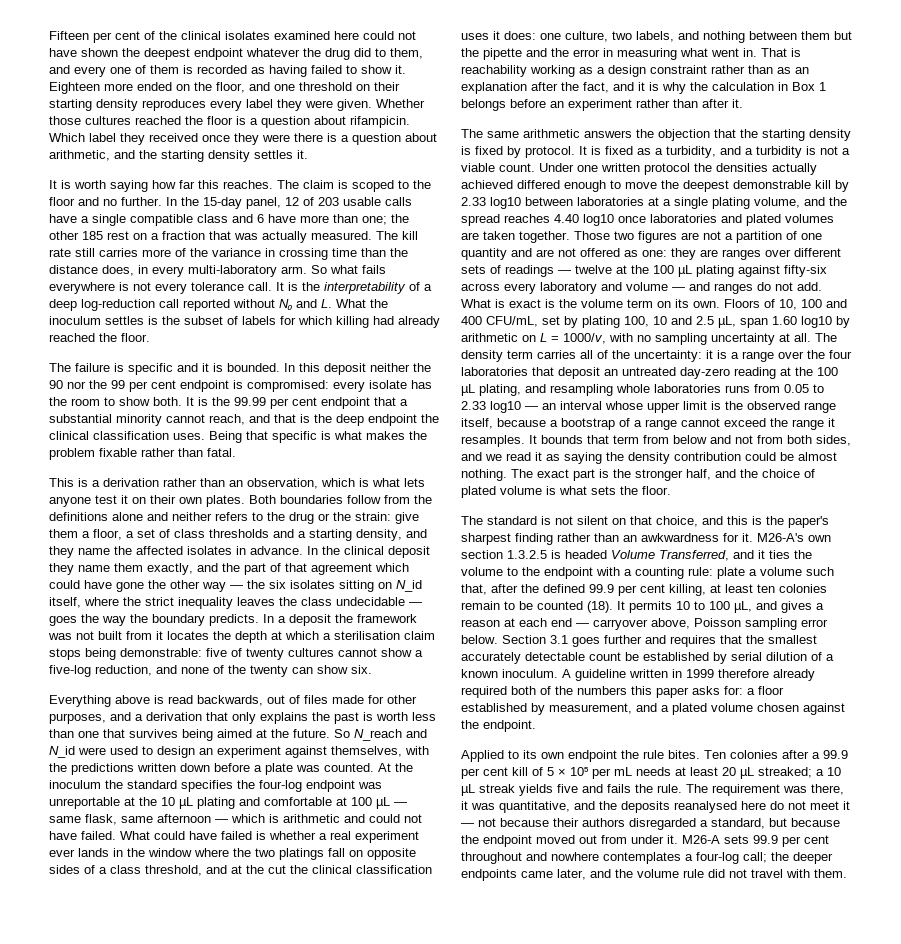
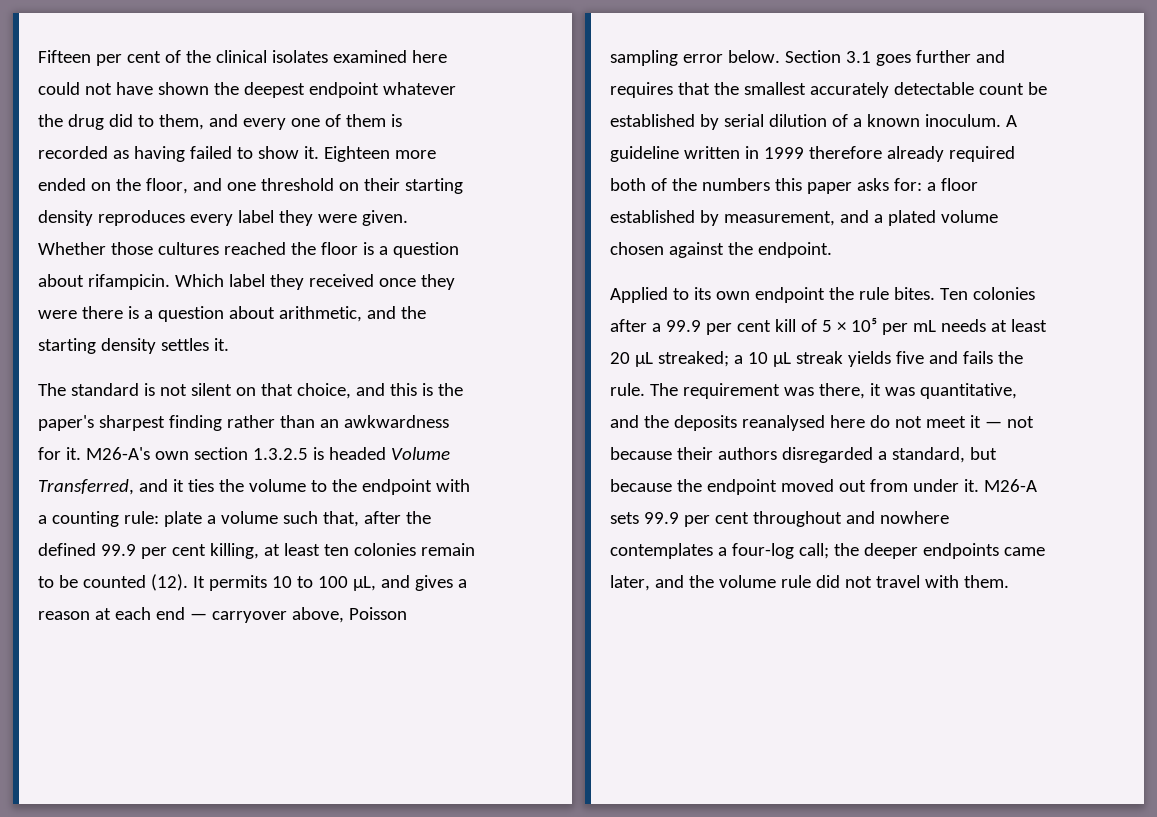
- It is worth saying how far this reaches. The claim is scoped to the floor and no further. In the 15-day panel, 12 of 203 usable calls have a single compatible class and 6 have more than one; the other 185 rest on a fraction that was actually measured. The kill rate still carries more of the variance in crossing time than the distance does, in every multi-laboratory arm. So what fails everywhere is not every tolerance call. It is the interpretability of a deep log-reduction call reported without N₀ and L. What the inoculum settles is the subset of labels for which killing had already reached the floor.
- The failure is specific and it is bounded. In this deposit neither the 90 nor the 99 per cent endpoint is compromised: every isolate has the room to show both. It is the 99.99 per cent endpoint that a substantial minority cannot reach, and that is the deep endpoint the clinical classification uses. Being that specific is what makes the problem fixable rather than fatal.
- This is a derivation rather than an observation, which is what lets anyone test it on their own plates. Both boundaries follow from the definitions alone and neither refers to the drug or the strain: give them a floor, a set of class thresholds and a starting density, and they name the affected isolates in advance. In the clinical deposit they name them exactly, and the part of that agreement which could have gone the other way — the six isolates sitting on N_id itself, where the strict inequality leaves the class undecidable — goes the way the boundary predicts. In a deposit the framework was not built from it locates the depth at which a sterilisation claim stops being demonstrable: five of twenty cultures cannot show a five-log reduction, and none of the twenty can show six.
- Everything above is read backwards, out of files made for other purposes, and a derivation that only explains the past is worth less than one that survives being aimed at the future. So N_reach and N_id were used to design an experiment against themselves, with the predictions written down before a plate was counted. At the inoculum the standard specifies the four-log endpoint was unreportable at the 10 µL plating and comfortable at 100 µL — same flask, same afternoon — which is arithmetic and could not have failed. What could have failed is whether a real experiment ever lands in the window where the two platings fall on opposite sides of a class threshold, and at the cut the clinical classification uses it does: one culture, two labels, and nothing between them but the pipette and the error in measuring what went in. That is reachability working as a design constraint rather than as an explanation after the fact, and it is why the calculation in Box 1 belongs before an experiment rather than after it.
- The same arithmetic answers the objection that the starting density is fixed by protocol. It is fixed as a turbidity, and a turbidity is not a viable count. Under one written protocol the densities actually achieved differed enough to move the deepest demonstrable kill by 2.33 log10 between laboratories at a single plating volume, and the spread reaches 4.40 log10 once laboratories and plated volumes are taken together. Those two figures are not a partition of one quantity and are not offered as one: they are ranges over different sets of readings — twelve at the 100 µL plating against fifty-six across every laboratory and volume — and ranges do not add. What is exact is the volume term on its own. Floors of 10, 100 and 400 CFU/mL, set by plating 100, 10 and 2.5 µL, span 1.60 log10 by arithmetic on L = 1000/v, with no sampling uncertainty at all. The density term carries all of the uncertainty: it is a range over the four laboratories that deposit an untreated day-zero reading at the 100 µL plating, and resampling whole laboratories runs from 0.05 to 2.33 log10 — an interval whose upper limit is the observed range itself, because a bootstrap of a range cannot exceed the range it resamples. It bounds that term from below and not from both sides, and we read it as saying the density contribution could be almost nothing. The exact part is the stronger half, and the choice of plated volume is what sets the floor.
- M26-A's own section 1.3.2.5 is headed Volume Transferred, and it ties the volume to the endpoint with a counting rule: plate a volume such that, after the defined 99.9 per cent killing, at least ten colonies remain to be counted (18).
+ M26-A's own section 1.3.2.5 is headed Volume Transferred, and it ties the volume to the endpoint with a counting rule: plate a volume such that, after the defined 99.9 per cent killing, at least ten colonies remain to be counted (12).

